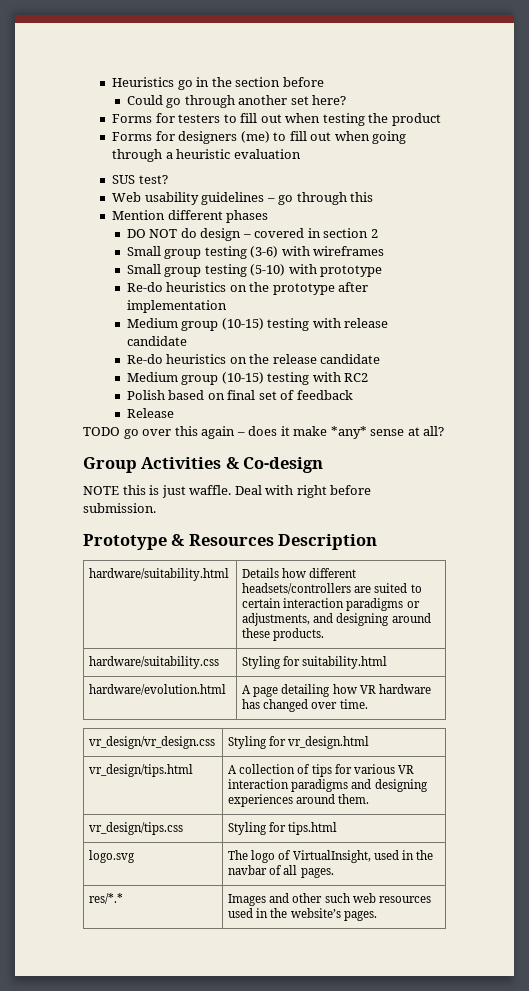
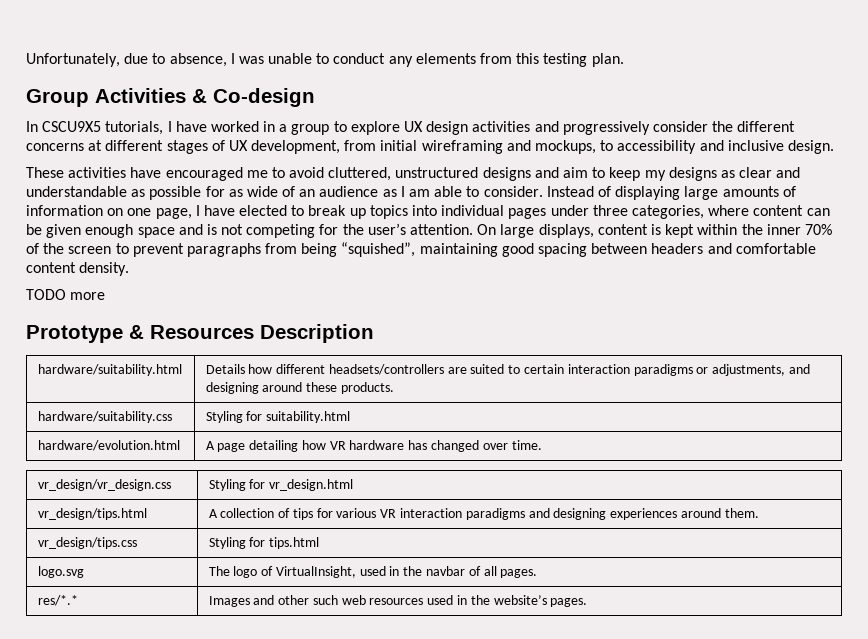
- Heuristics go in the section before
- Could go through another set here?
- Forms for testers to fill out when testing the product
- Forms for designers (me) to fill out when going through a heuristic evaluation
- SUS test?
- Web usability guidelines – go through this
- Mention different phases
- DO NOT do design – covered in section 2
- Small group testing (3-6) with wireframes
- Small group testing (5-10) with prototype
- Re-do heuristics on the prototype after implementation
- Medium group (10-15) testing with release candidate
- Re-do heuristics on the release candidate
- Medium group (10-15) testing with RC2
- Polish based on final set of feedback
- Release
- TODO go over this again – does it make *any* sense at all?
+ Unfortunately, due to absence, I was unable to conduct any elements from this testing plan.
  Group Activities & Co-design
- NOTE this is just waffle. Deal with right before submission.
+ In CSCU9X5 tutorials, I have worked in a group to explore UX design activities and progressively consider the different concerns at different stages of UX development, from initial wireframing and mockups, to accessibility and inclusive design.
+ These activities have encouraged me to avoid cluttered, unstructured designs and aim to keep my designs as clear and understandable as possible for as wide of an audience as I am able to consider. Instead of displaying large amounts of information on one page, I have elected to break up topics into individual pages under three categories, where content can be given enough space and is not competing for the user’s attention. On large displays, content is kept within the inner 70% of the screen to prevent paragraphs from being “squished”, maintaining good spacing between headers and comfortable content density.
+ TODO more

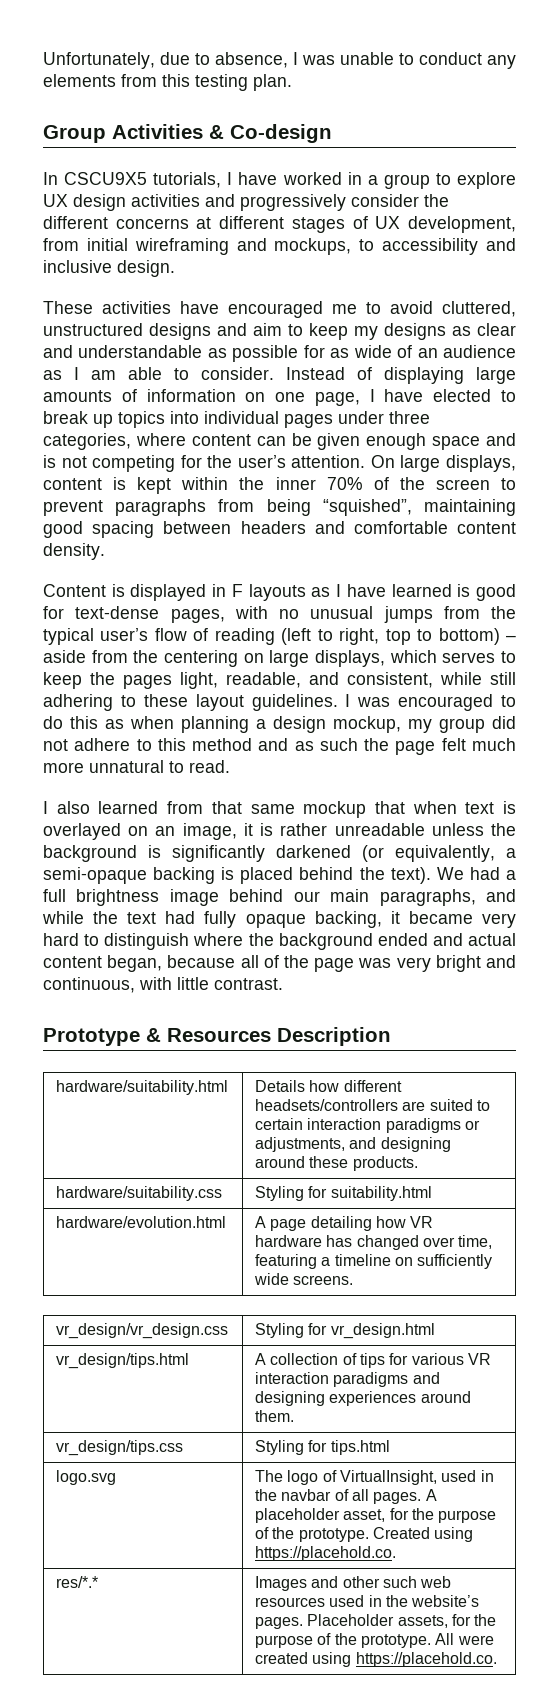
- TODO more
+ Content is displayed in F layouts as I have learned is good for text-dense pages, with no unusual jumps from the typical user’s flow of reading (left to right, top to bottom) – aside from the centering on large displays, which serves to keep the pages light, readable, and consistent, while still adhering to these layout guidelines. I was encouraged to do this as when planning a design mockup, my group did not adhere to this method and as such the page felt much more unnatural to read.
+ I also learned from that same mockup that when text is overlayed on an image, it is rather unreadable unless the background is significantly darkened (or equivalently, a semi-opaque backing is placed behind the text). We had a full brightness image behind our main paragraphs, and while the text had fully opaque backing, it became very hard to distinguish where the background ended and actual content began, because all of the page was very bright and continuous, with little contrast.
- hardware/evolution.html | A page detailing how VR hardware has changed over time.
+ hardware/evolution.html | A page detailing how VR hardware has changed over time, featuring a timeline on sufficiently wide screens.
- logo.svg | The logo of VirtualInsight, used in the navbar of all pages.
+ logo.svg | The logo of VirtualInsight, used in the navbar of all pages. A placeholder asset, for the purpose of the prototype. Created using https://placehold.co.
- res/*.* | Images and other such web resources used in the website’s pages.
+ res/*.* | Images and other such web resources used in the website’s pages. Placeholder assets, for the purpose of the prototype. All were created using https://placehold.co.

